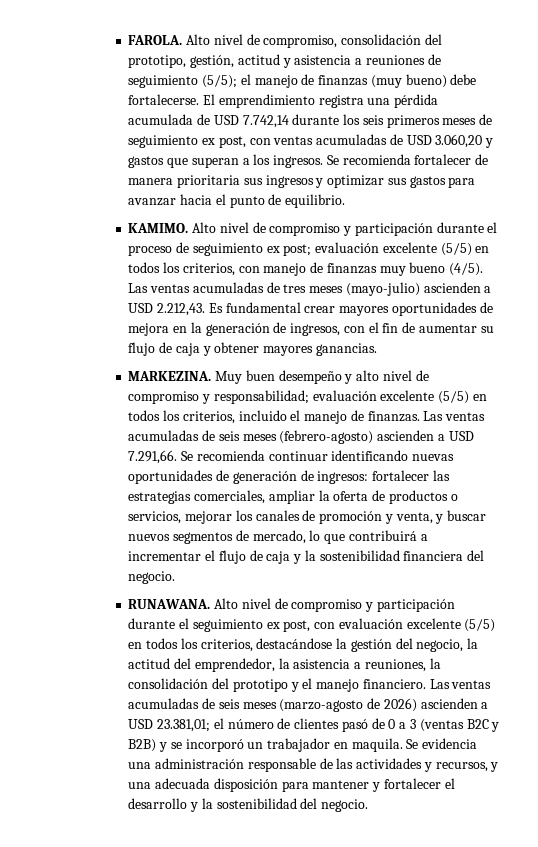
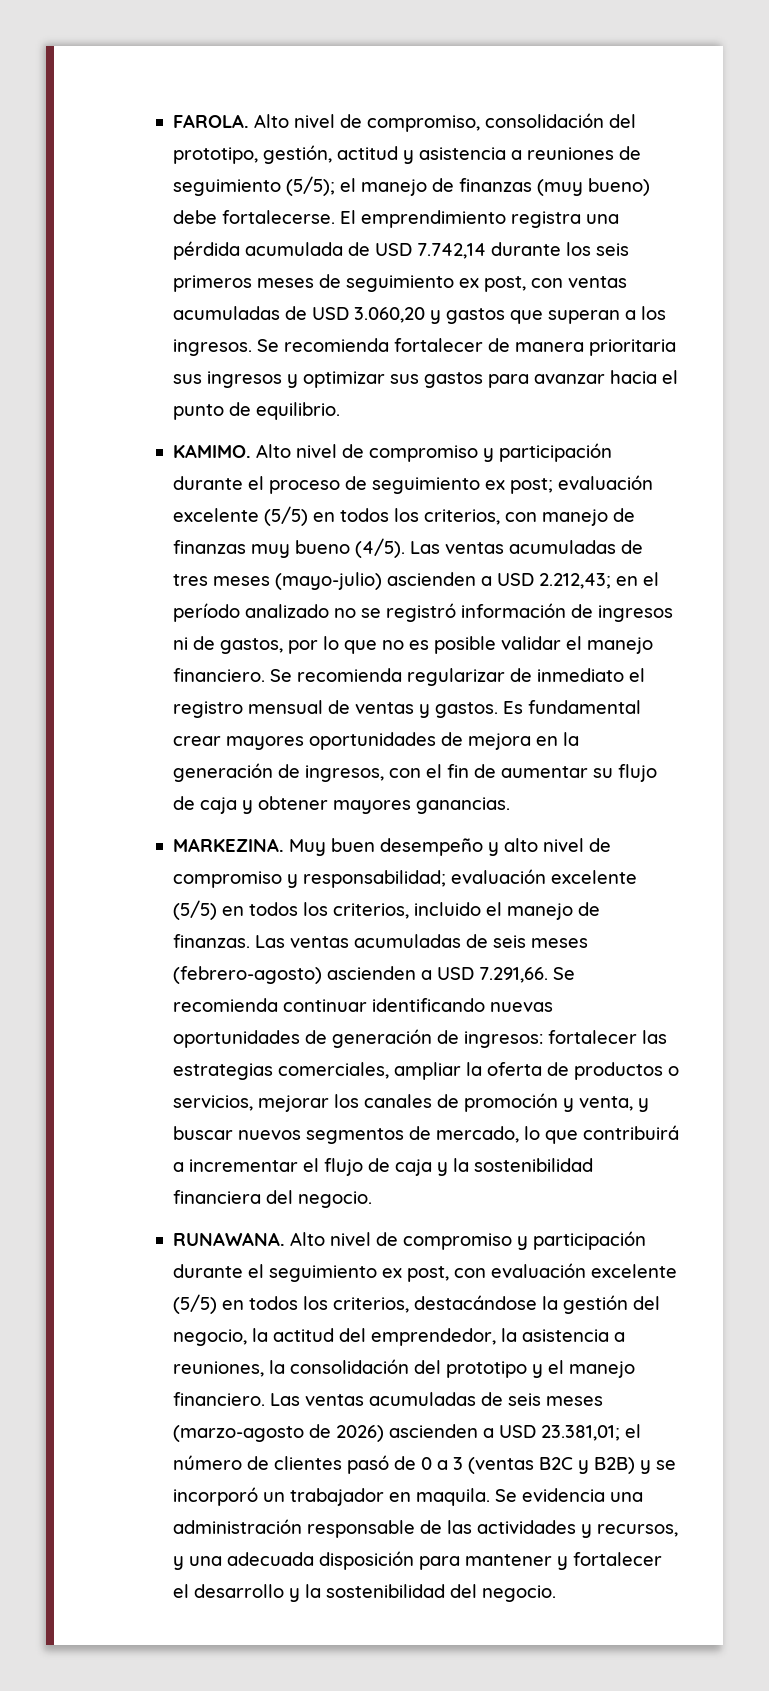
- Las ventas acumuladas de tres meses (mayo-julio) ascienden a USD 2.212,43. Es fundamental crear mayores oportunidades de mejora en la generación de ingresos, con el fin de aumentar su flujo de caja y obtener mayores ganancias.
+ Las ventas acumuladas de tres meses (mayo-julio) ascienden a USD 2.212,43; en el período analizado no se registró información de ingresos ni de gastos, por lo que no es posible validar el manejo financiero. Se recomienda regularizar de inmediato el registro mensual de ventas y gastos. Es fundamental crear mayores oportunidades de mejora en la generación de ingresos, con el fin de aumentar su flujo de caja y obtener mayores ganancias.

